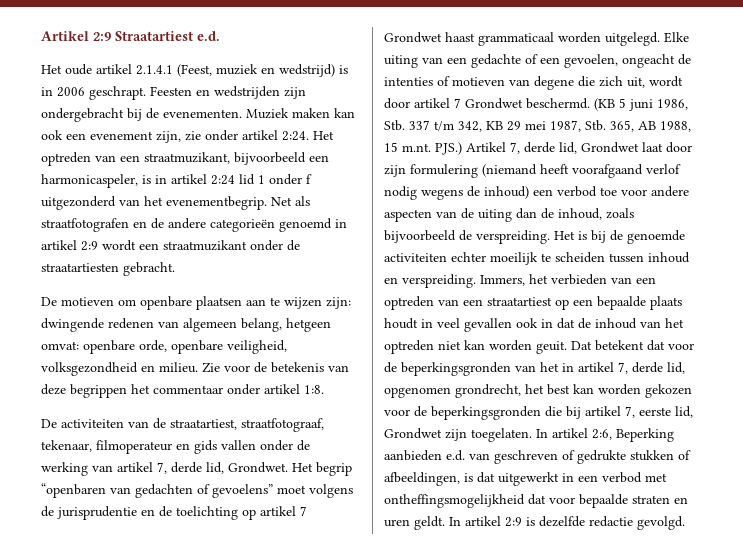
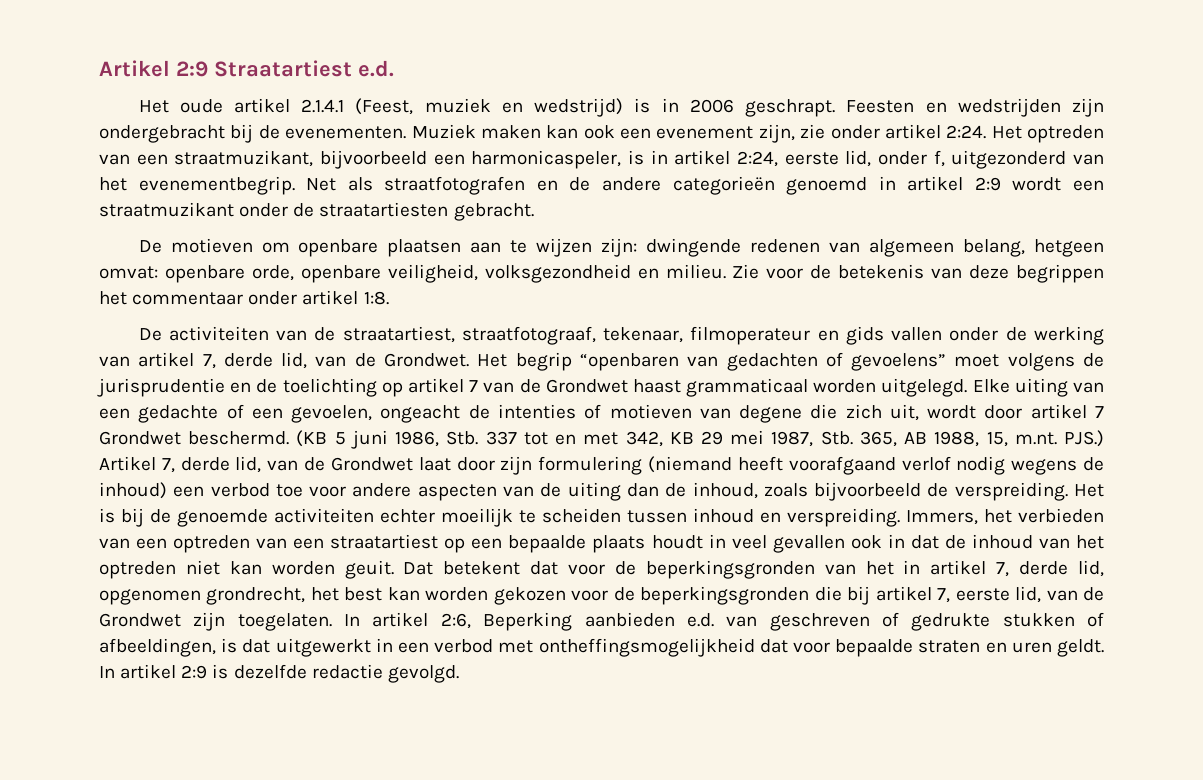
- Het optreden van een straatmuzikant, bijvoorbeeld een harmonicaspeler, is in artikel 2:24 lid 1 onder f uitgezonderd van het evenementbegrip.
+ Het optreden van een straatmuzikant, bijvoorbeeld een harmonicaspeler, is in artikel 2:24, eerste lid, onder f, uitgezonderd van het evenementbegrip.
- De activiteiten van de straatartiest, straatfotograaf, tekenaar, filmoperateur en gids vallen onder de werking van artikel 7, derde lid, Grondwet.
+ De activiteiten van de straatartiest, straatfotograaf, tekenaar, filmoperateur en gids vallen onder de werking van artikel 7, derde lid, van de Grondwet.
- Het begrip “openbaren van gedachten of gevoelens” moet volgens de jurisprudentie en de toelichting op artikel 7 Grondwet haast grammaticaal worden uitgelegd.
+ Het begrip “openbaren van gedachten of gevoelens” moet volgens de jurisprudentie en de toelichting op artikel 7 van de Grondwet haast grammaticaal worden uitgelegd.
- (KB 5 juni 1986, Stb. 337 t/m 342, KB 29 mei 1987, Stb. 365, AB 1988, 15 m.nt. PJS.) Artikel 7, derde lid, Grondwet laat door zijn formulering (niemand heeft voorafgaand verlof nodig wegens de inhoud) een verbod toe voor andere aspecten van de uiting dan de inhoud, zoals bijvoorbeeld de verspreiding.
+ (KB 5 juni 1986, Stb. 337 tot en met 342, KB 29 mei 1987, Stb. 365, AB 1988, 15, m.nt. PJS.) Artikel 7, derde lid, van de Grondwet laat door zijn formulering (niemand heeft voorafgaand verlof nodig wegens de inhoud) een verbod toe voor andere aspecten van de uiting dan de inhoud, zoals bijvoorbeeld de verspreiding.
- Dat betekent dat voor de beperkingsgronden van het in artikel 7, derde lid, opgenomen grondrecht, het best kan worden gekozen voor de beperkingsgronden die bij artikel 7, eerste lid, Grondwet zijn toegelaten.
+ Dat betekent dat voor de beperkingsgronden van het in artikel 7, derde lid, opgenomen grondrecht, het best kan worden gekozen voor de beperkingsgronden die bij artikel 7, eerste lid, van de Grondwet zijn toegelaten.

